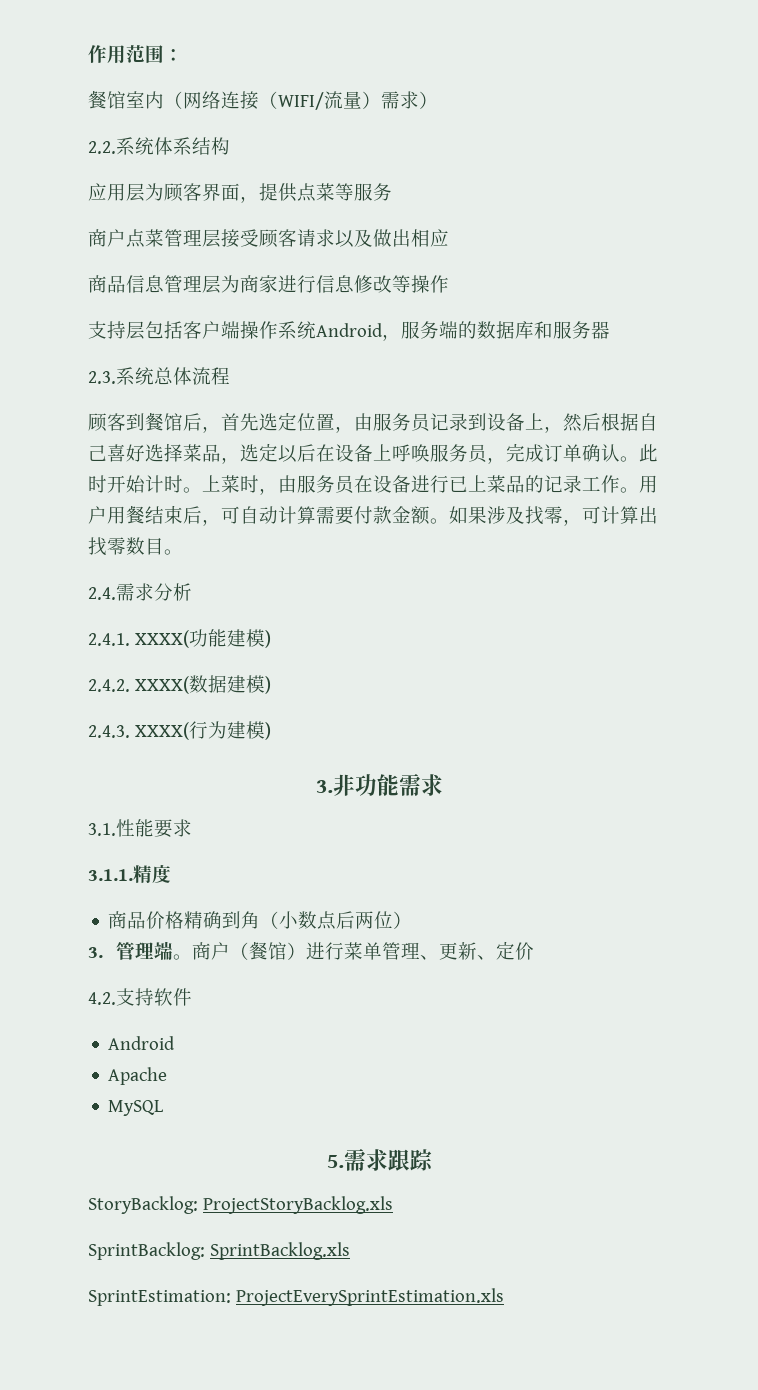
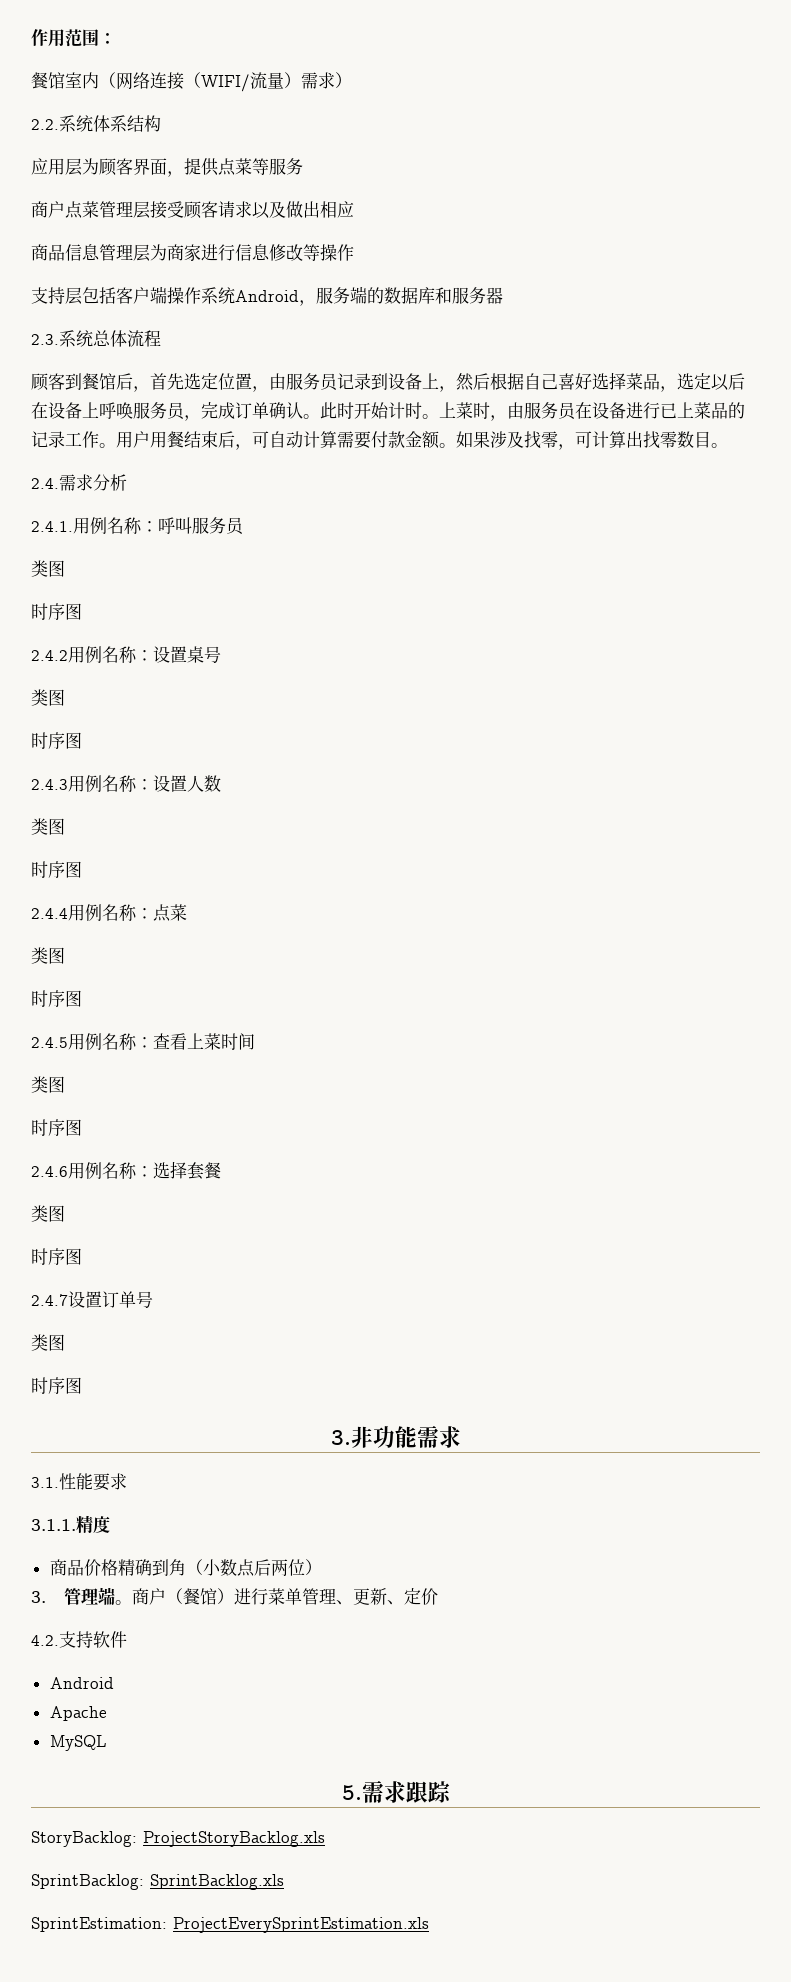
- 2.4.1. XXXX(功能建模)
- 2.4.2. XXXX(数据建模)
- 2.4.3. XXXX(行为建模)
+ 2.4.1.用例名称：呼叫服务员
+ 类图
+ 时序图
+ 2.4.2用例名称：设置桌号
+ 类图
+ 时序图
+ 2.4.3用例名称：设置人数
+ 类图
+ 时序图
+ 2.4.4用例名称：点菜
+ 类图
+ 时序图
+ 2.4.5用例名称：查看上菜时间
+ 类图
+ 时序图
+ 2.4.6用例名称：选择套餐
+ 类图
+ 时序图
+ 2.4.7设置订单号
+ 类图
+ 时序图

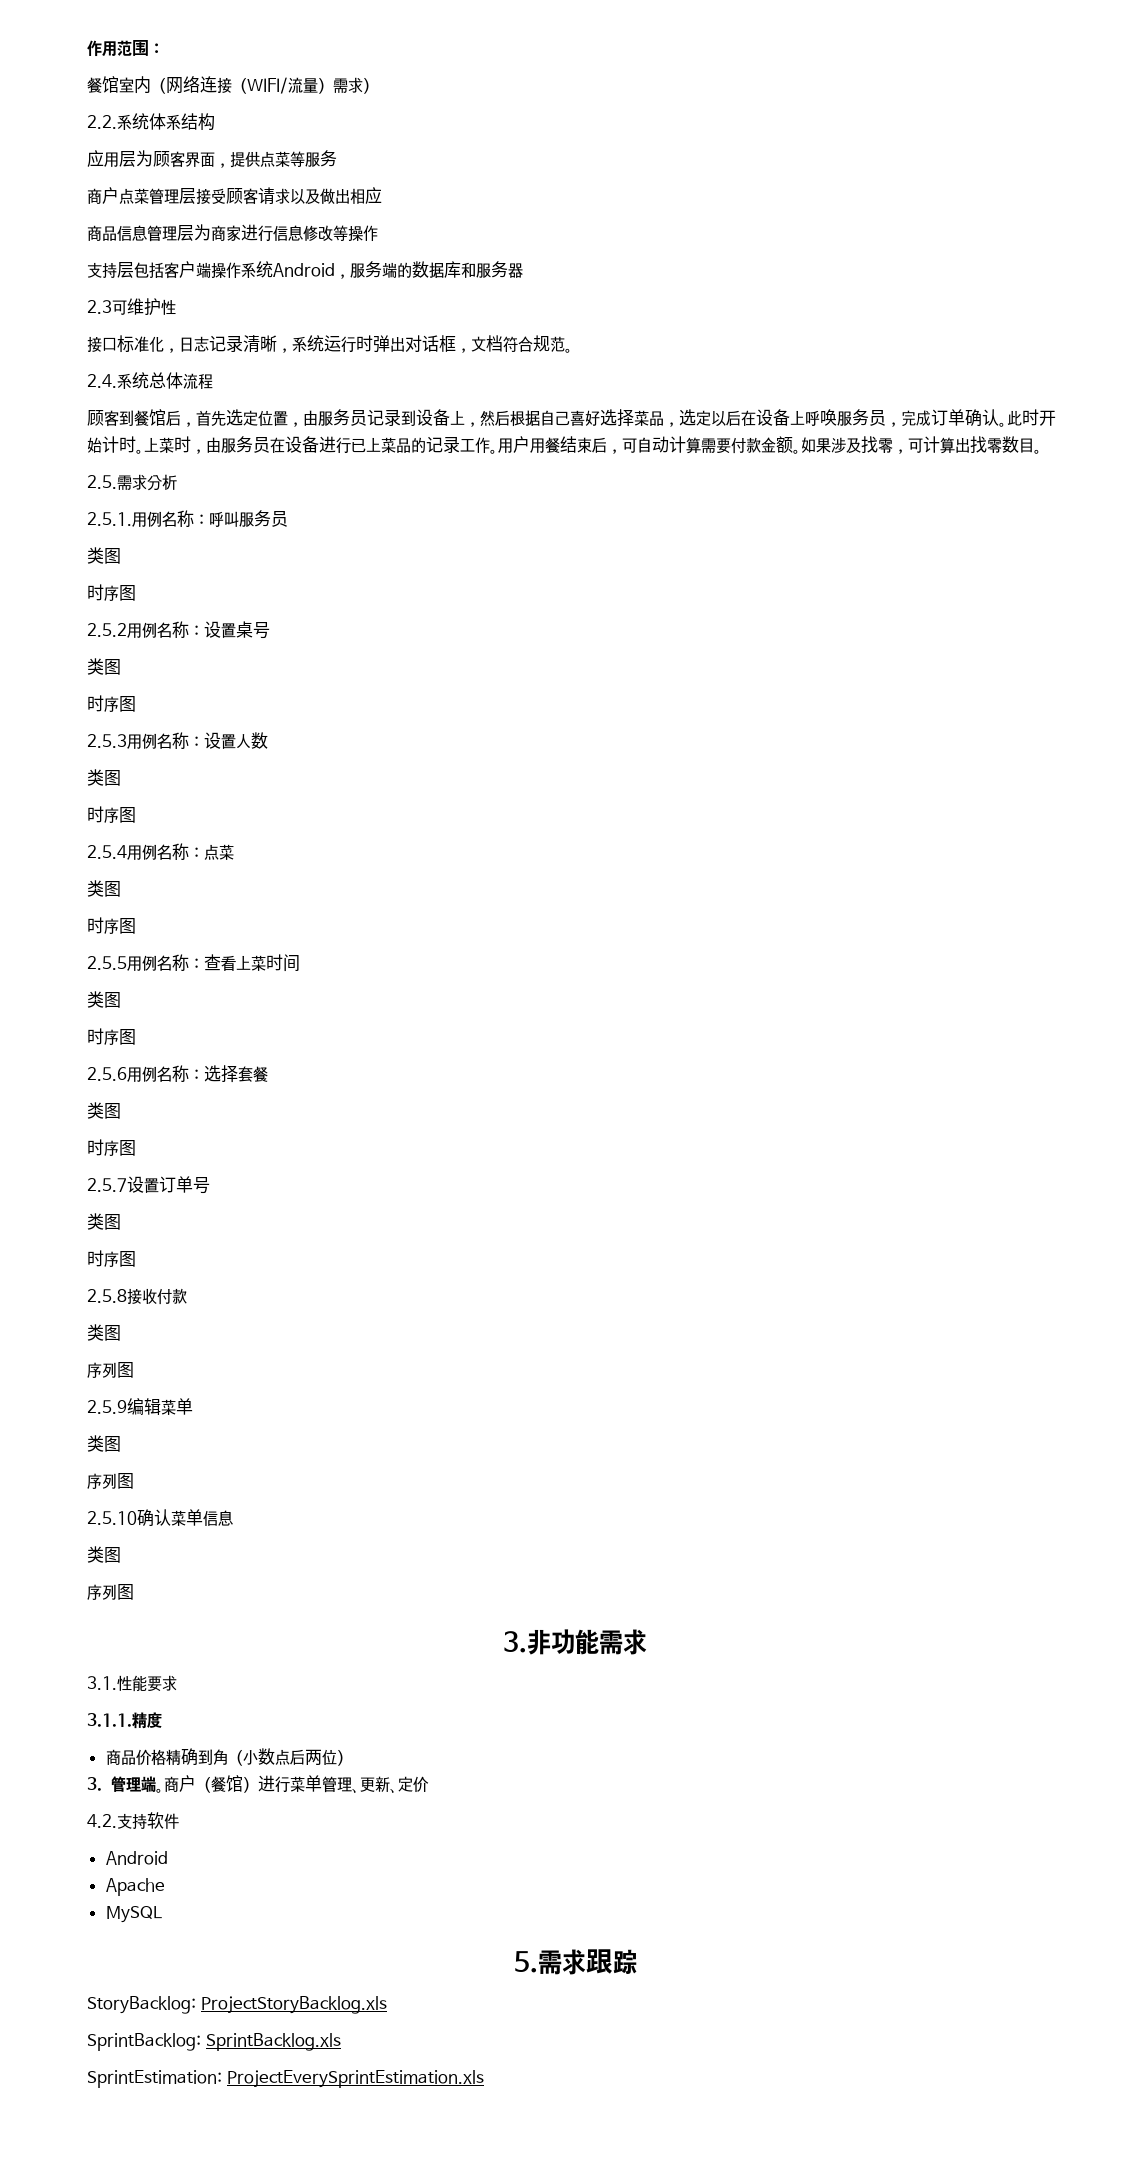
- 2.3.系统总体流程
+ 2.3可维护性
+ 接口标准化，日志记录清晰，系统运行时弹出对话框，文档符合规范。
+ 2.4.系统总体流程
- 2.4.需求分析
+ 2.5.需求分析
- 2.4.1.用例名称：呼叫服务员
+ 2.5.1.用例名称：呼叫服务员
- 2.4.2用例名称：设置桌号
+ 2.5.2用例名称：设置桌号
- 2.4.3用例名称：设置人数
+ 2.5.3用例名称：设置人数
- 2.4.4用例名称：点菜
+ 2.5.4用例名称：点菜
- 2.4.5用例名称：查看上菜时间
+ 2.5.5用例名称：查看上菜时间
- 2.4.6用例名称：选择套餐
+ 2.5.6用例名称：选择套餐
- 2.4.7设置订单号
+ 2.5.7设置订单号
+ 2.5.8接收付款
+ 类图
+ 序列图
+ 2.5.9编辑菜单
+ 类图
+ 序列图
+ 2.5.10确认菜单信息
+ 类图
+ 序列图

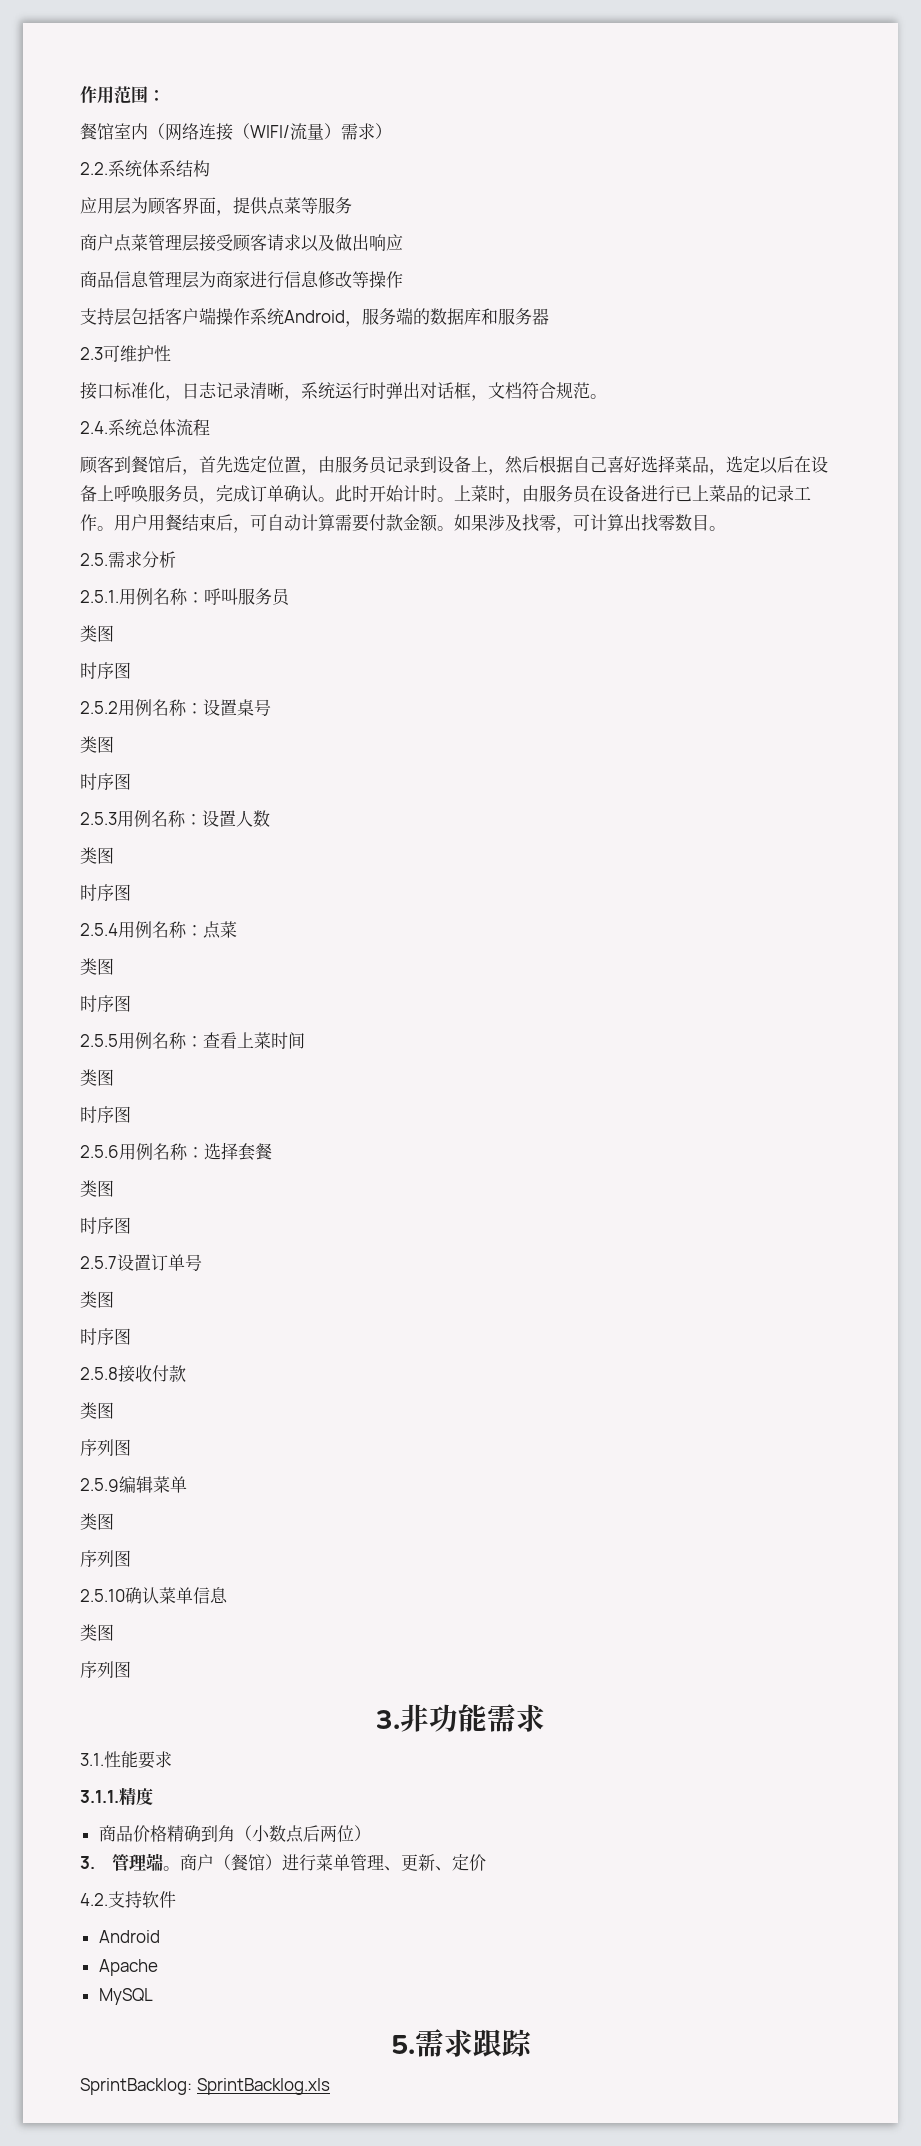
- 商户点菜管理层接受顾客请求以及做出相应
+ 商户点菜管理层接受顾客请求以及做出响应
- StoryBacklog: ProjectStoryBacklog.xls
- SprintEstimation: ProjectEverySprintEstimation.xls

